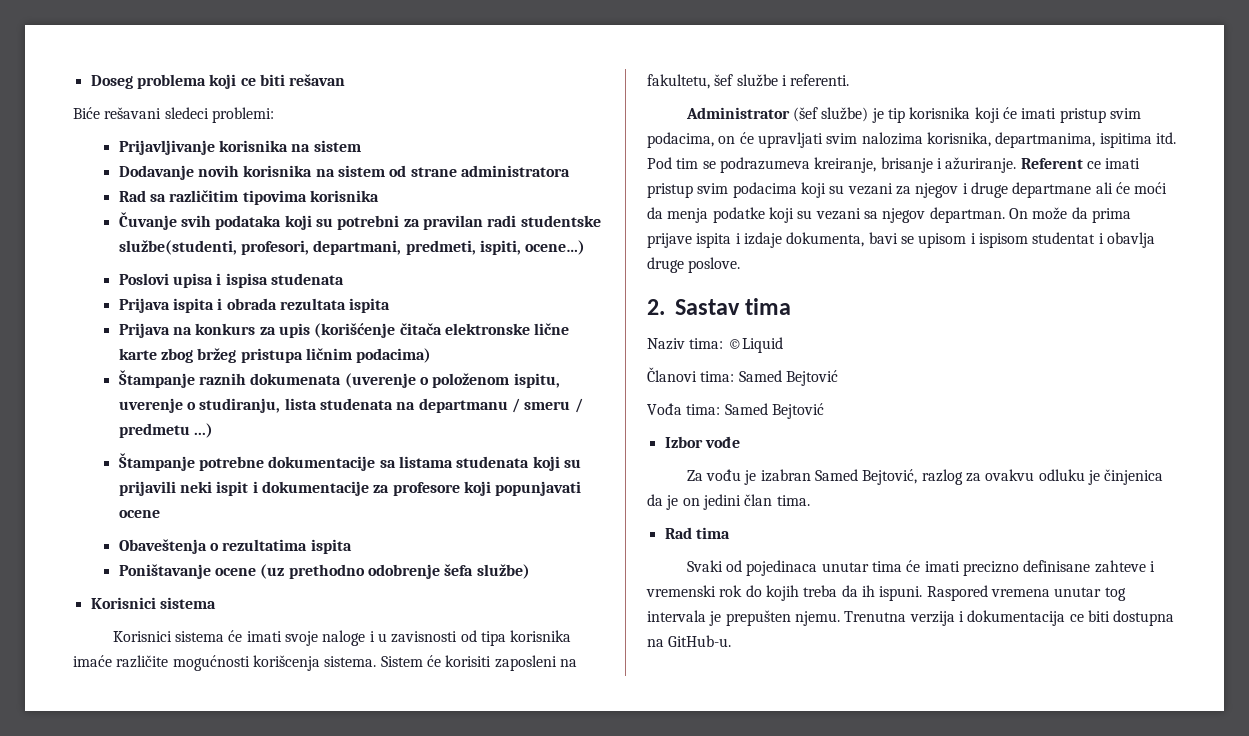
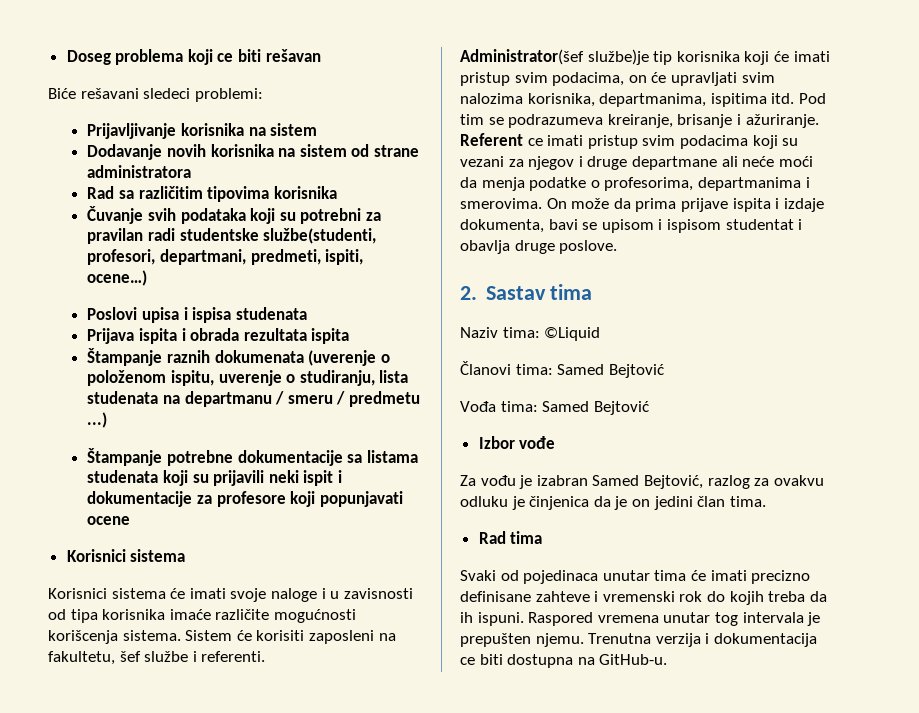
- Prijava na konkurs za upis (korišćenje čitača elektronske lične karte zbog bržeg pristupa ličnim podacima)
- Obaveštenja o rezultatima ispita
- Poništavanje ocene (uz prethodno odobrenje šefa službe)
- Administrator (šef službe) je tip korisnika koji će imati pristup svim podacima, on će upravljati svim nalozima korisnika, departmanima, ispitima itd.
+ Administrator(šef službe)je tip korisnika koji će imati pristup svim podacima, on će upravljati svim nalozima korisnika, departmanima, ispitima itd.
- Referent ce imati pristup svim podacima koji su vezani za njegov i druge departmane ali će moći da menja podatke koji su vezani sa njegov departman.
+ Referent ce imati pristup svim podacima koji su vezani za njegov i druge departmane ali neće moći da menja podatke o profesorima, departmanima i smerovima.

